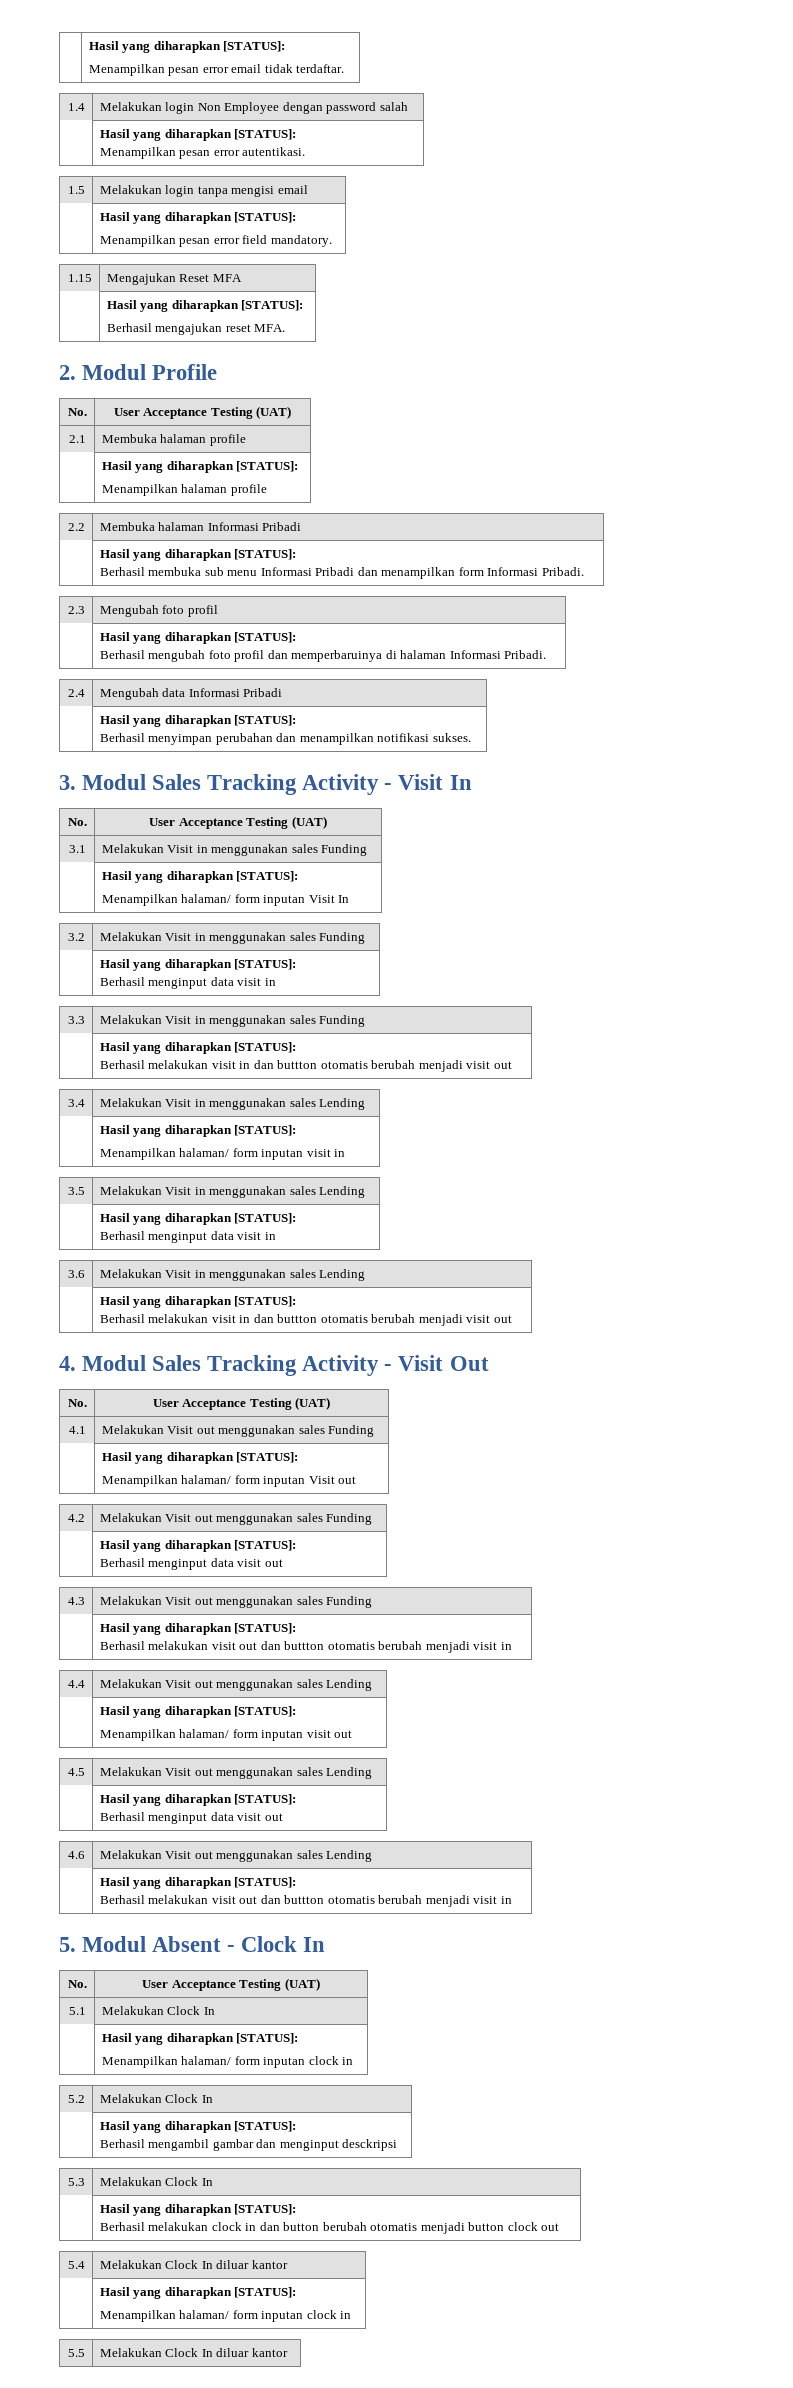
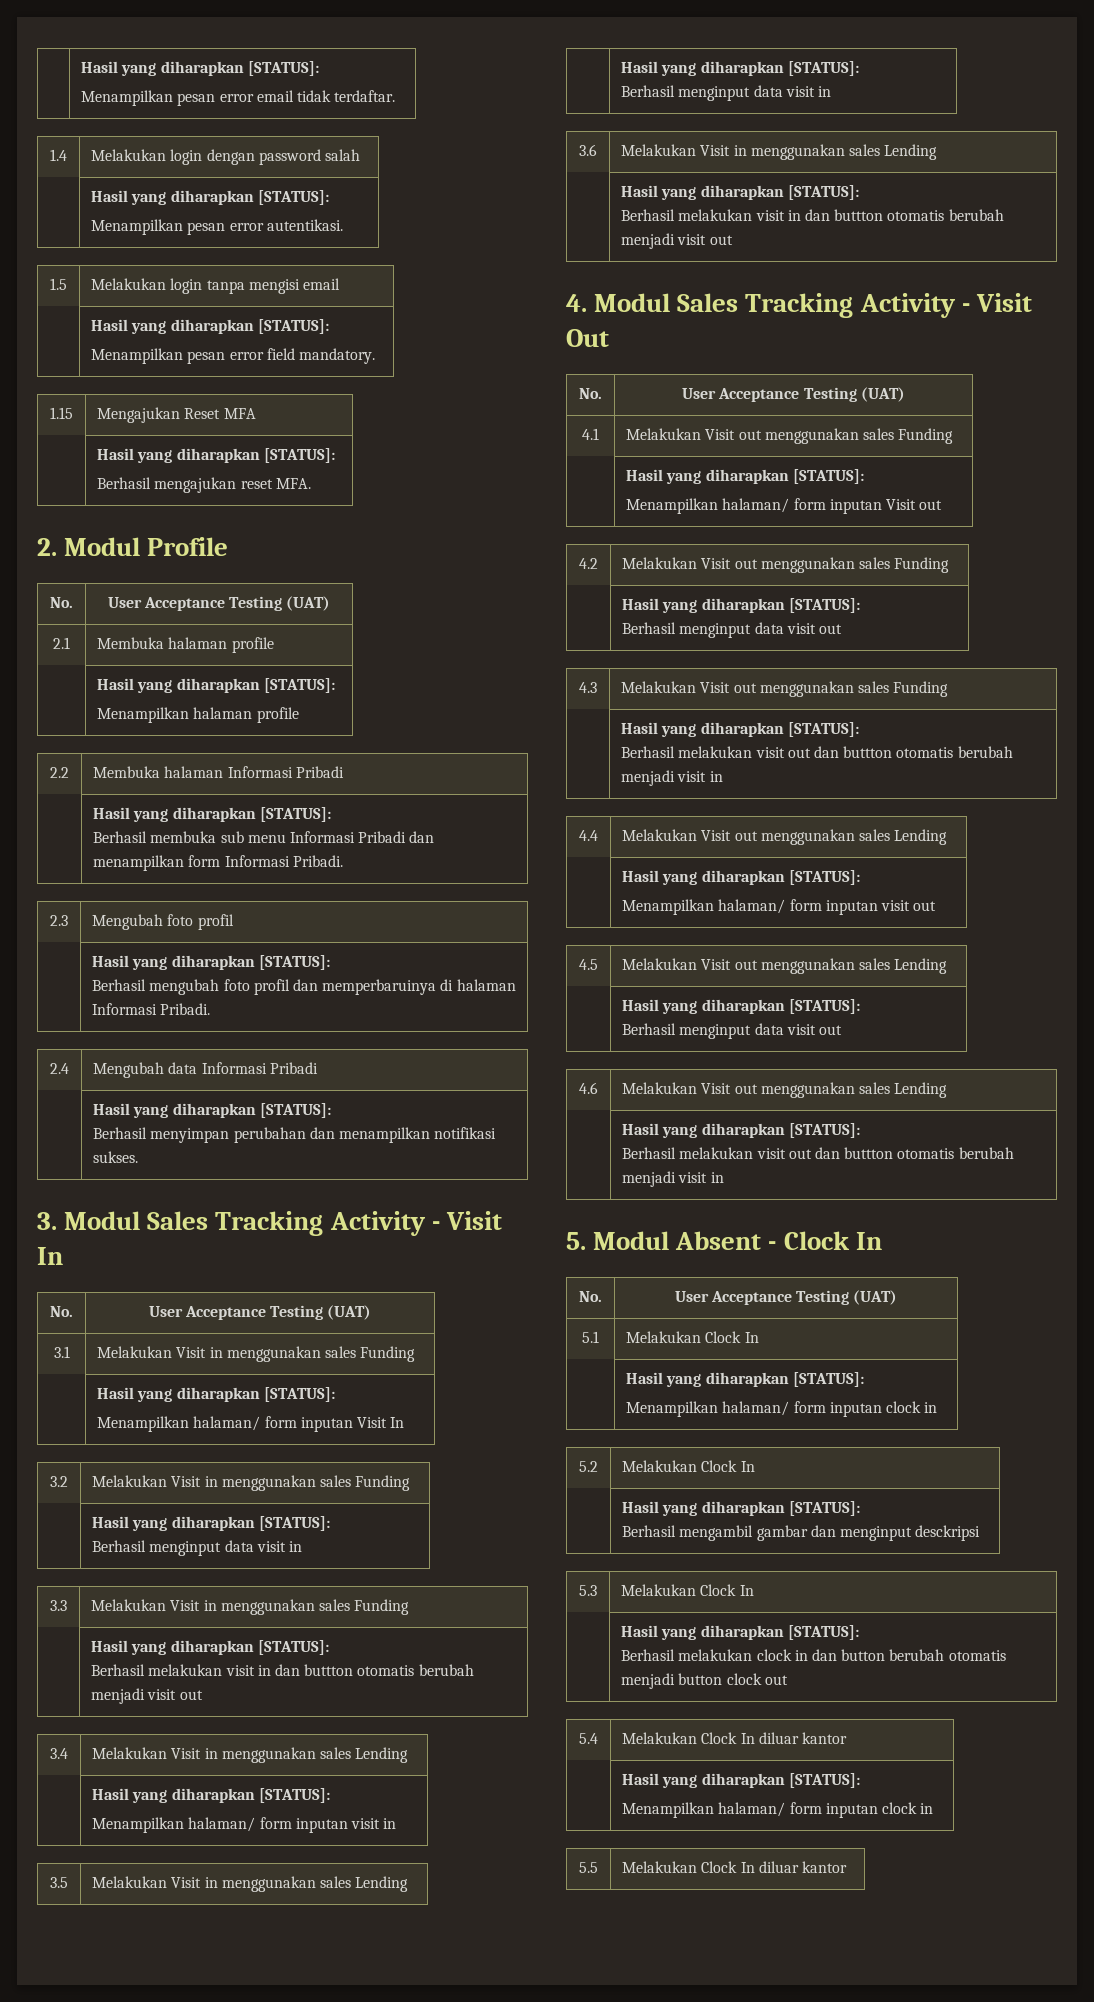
- 1.4 | Melakukan login Non Employee dengan password salah
+ 1.4 | Melakukan login dengan password salah

